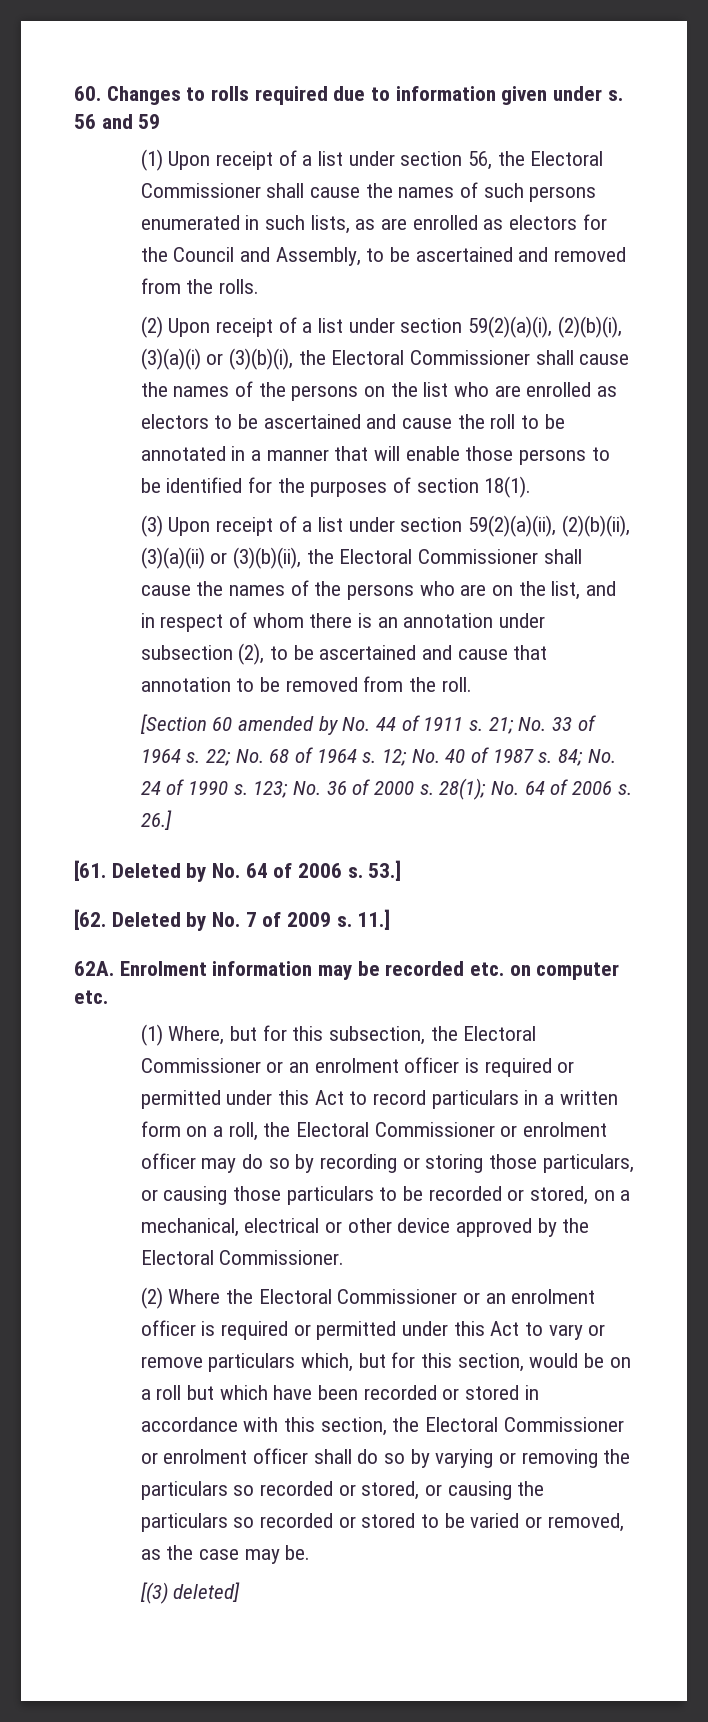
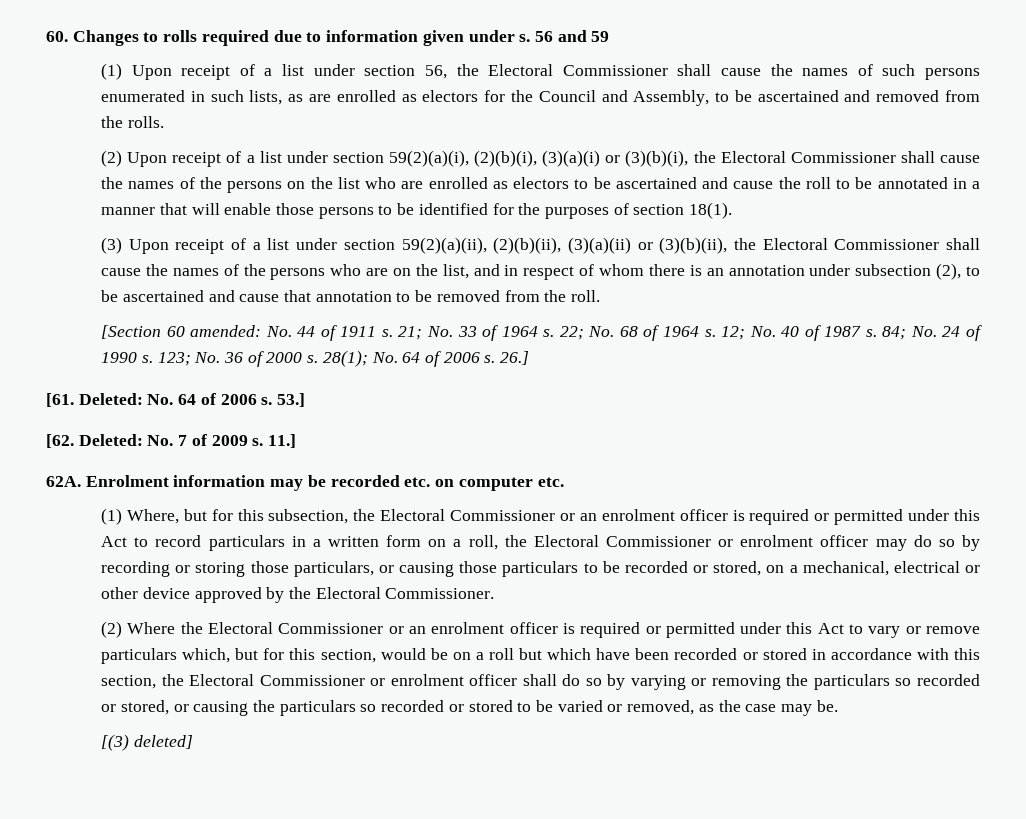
- [Section 60 amended by No. 44 of 1911 s.
+ [Section 60 amended: No. 44 of 1911 s.
- [61. Deleted by No. 64 of 2006 s.
+ [61. Deleted: No. 64 of 2006 s.
- [62. Deleted by No. 7 of 2009 s.
+ [62. Deleted: No. 7 of 2009 s.

